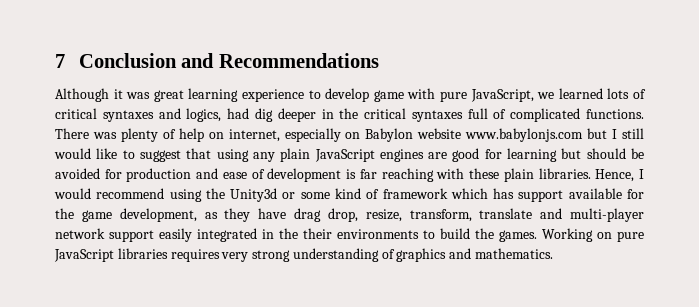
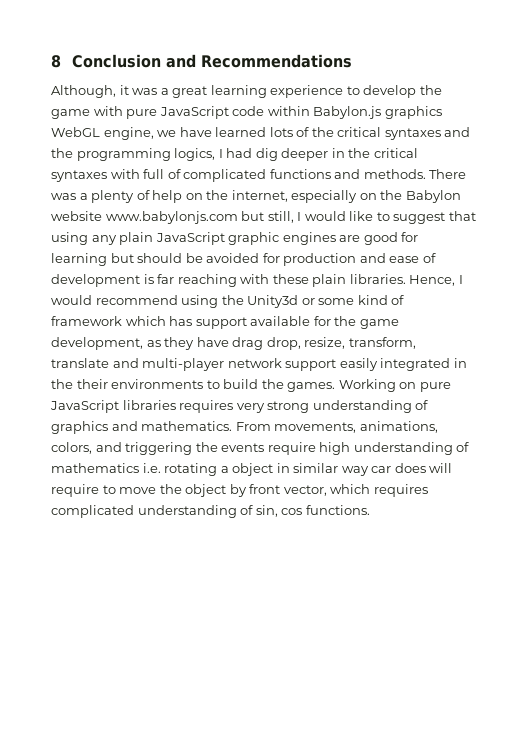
- 7 Conclusion and Recommendations
+ 8 Conclusion and Recommendations
- Although it was great learning experience to develop game with pure JavaScript, we learned lots of critical syntaxes and logics, had dig deeper in the critical syntaxes full of complicated functions.
+ Although, it was a great learning experience to develop the game with pure JavaScript code within Babylon.js graphics WebGL engine, we have learned lots of the critical syntaxes and the programming logics, I had dig deeper in the critical syntaxes with full of complicated functions and methods.
- There was plenty of help on internet, especially on Babylon website www.babylonjs.com but I still would like to suggest that using any plain JavaScript engines are good for learning but should be avoided for production and ease of development is far reaching with these plain libraries.
+ There was a plenty of help on the internet, especially on the Babylon website www.babylonjs.com but still, I would like to suggest that using any plain JavaScript graphic engines are good for learning but should be avoided for production and ease of development is far reaching with these plain libraries.
+ From movements, animations, colors, and triggering the events require high understanding of mathematics i.e. rotating a object in similar way car does will require to move the object by front vector, which requires complicated understanding of sin, cos functions.

